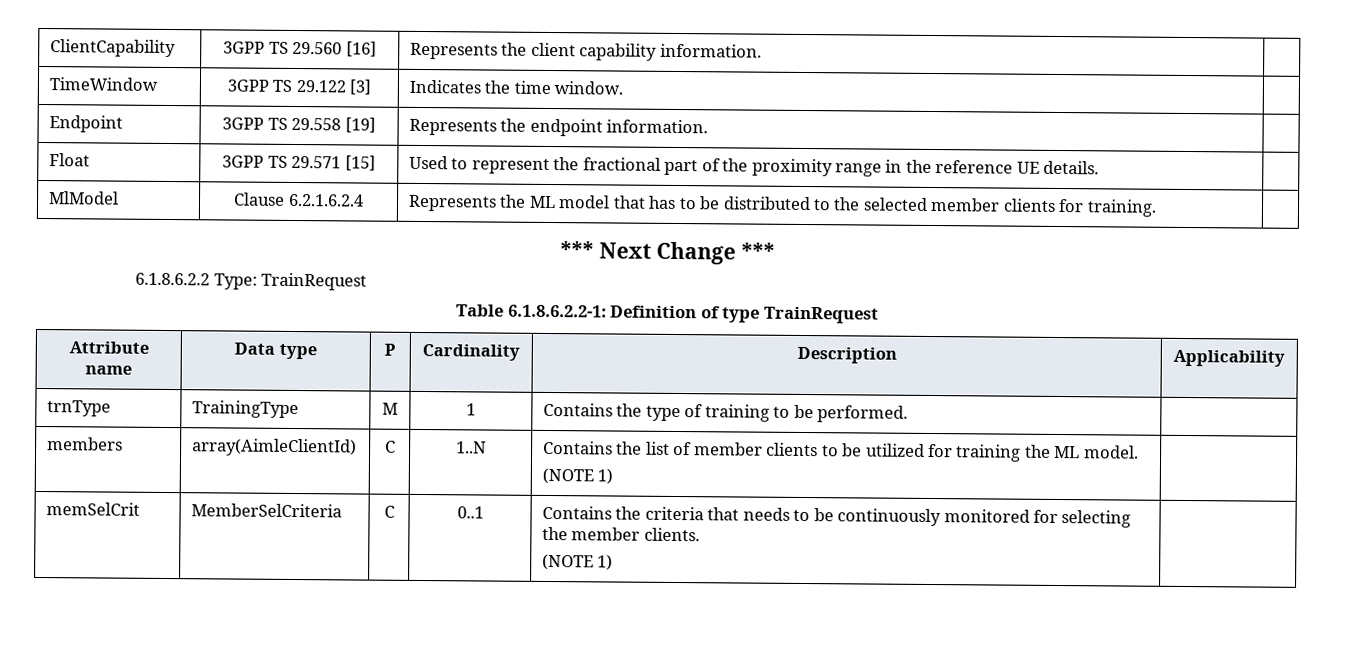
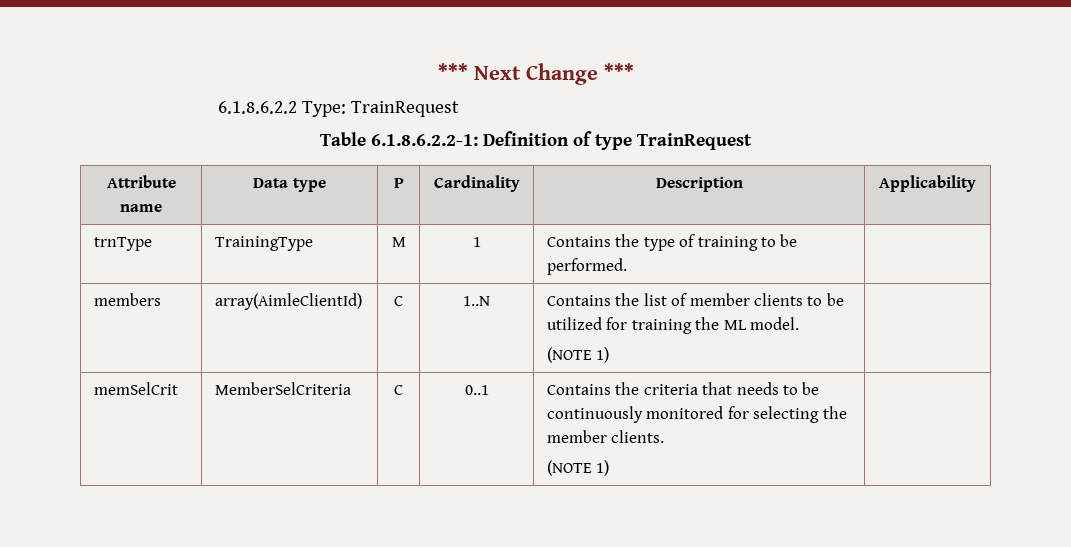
- ClientCapability | 3GPP TS 29.560 [16] | Represents the client capability information. |
- TimeWindow | 3GPP TS 29.122 [3] | Indicates the time window. |
- Endpoint | 3GPP TS 29.558 [19] | Represents the endpoint information. |
- Float | 3GPP TS 29.571 [15] | Used to represent the fractional part of the proximity range in the reference UE details. |
- MlModel | Clause 6.2.1.6.2.4 | Represents the ML model that has to be distributed to the selected member clients for training. |

